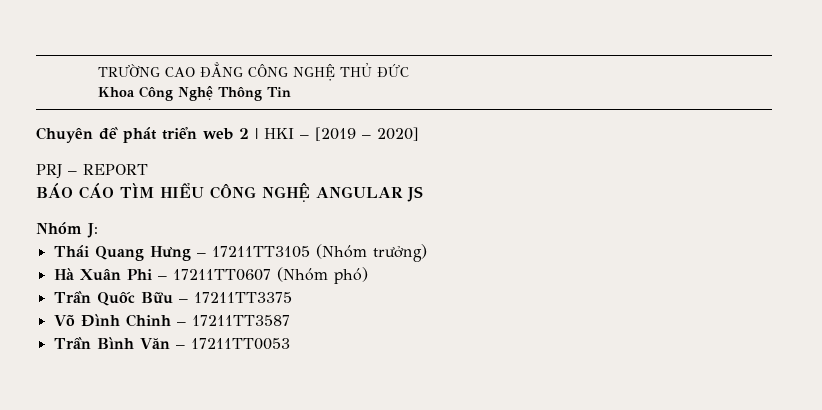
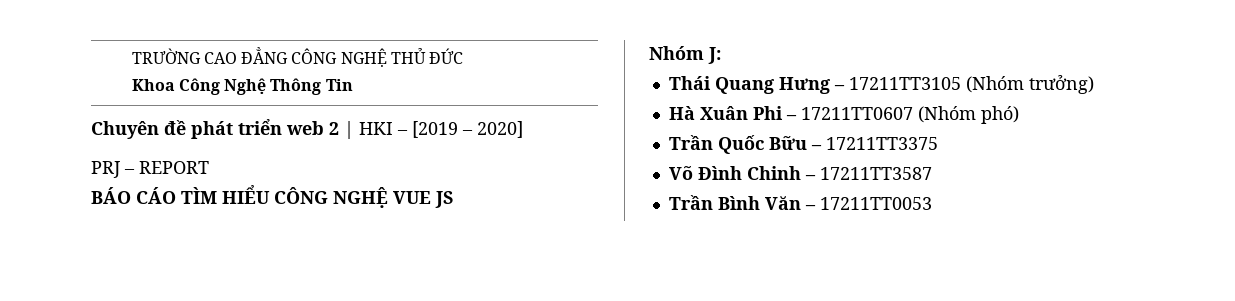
- BÁO CÁO TÌM HIỂU CÔNG NGHỆ ANGULAR JS
+ BÁO CÁO TÌM HIỂU CÔNG NGHỆ VUE JS

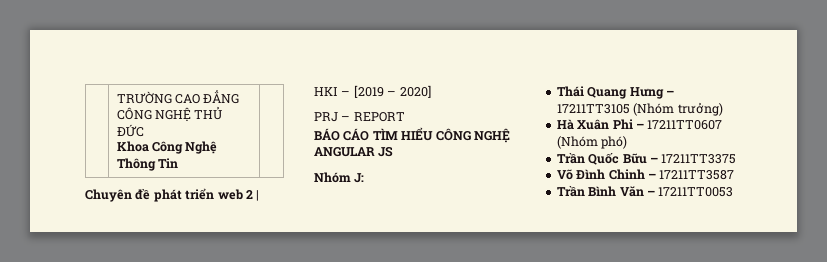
- BÁO CÁO TÌM HIỂU CÔNG NGHỆ VUE JS
+ BÁO CÁO TÌM HIỂU CÔNG NGHỆ ANGULAR JS

